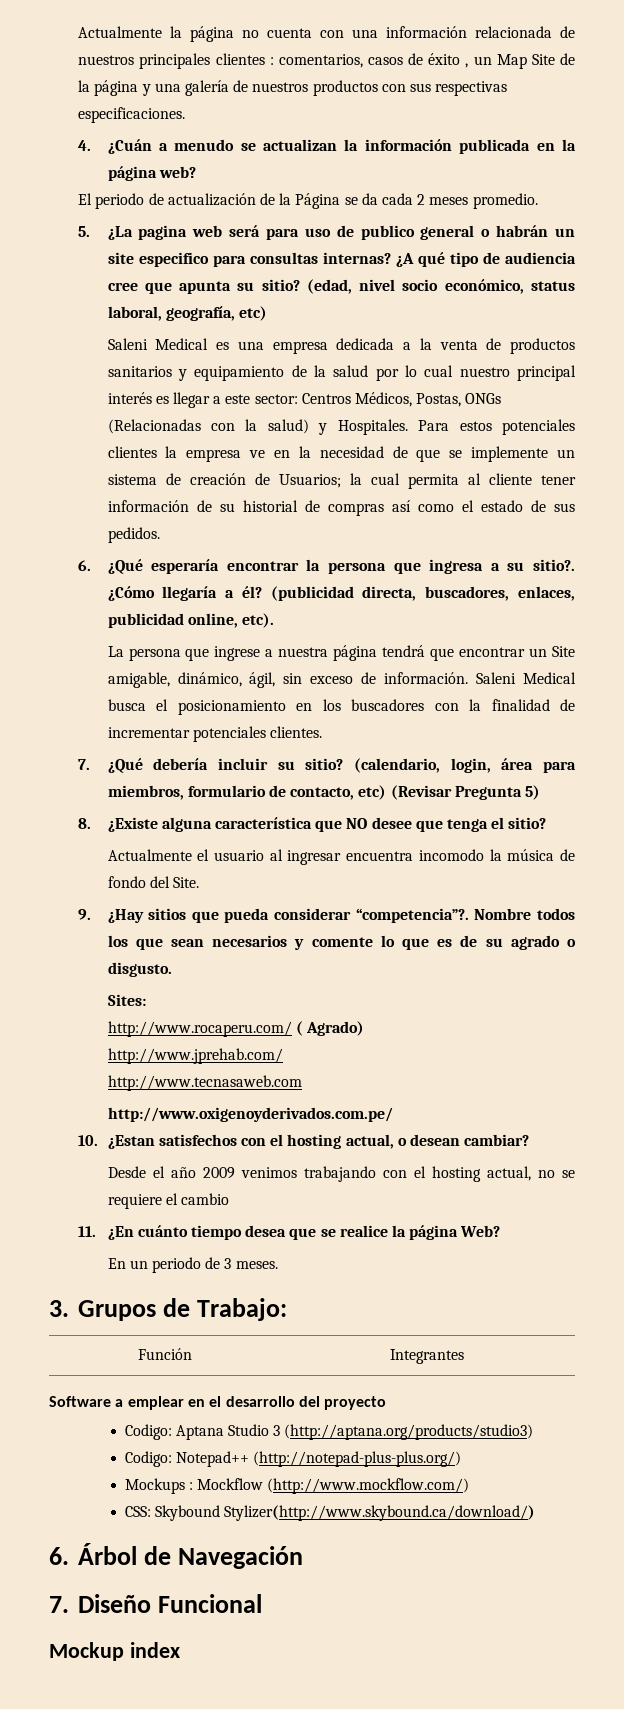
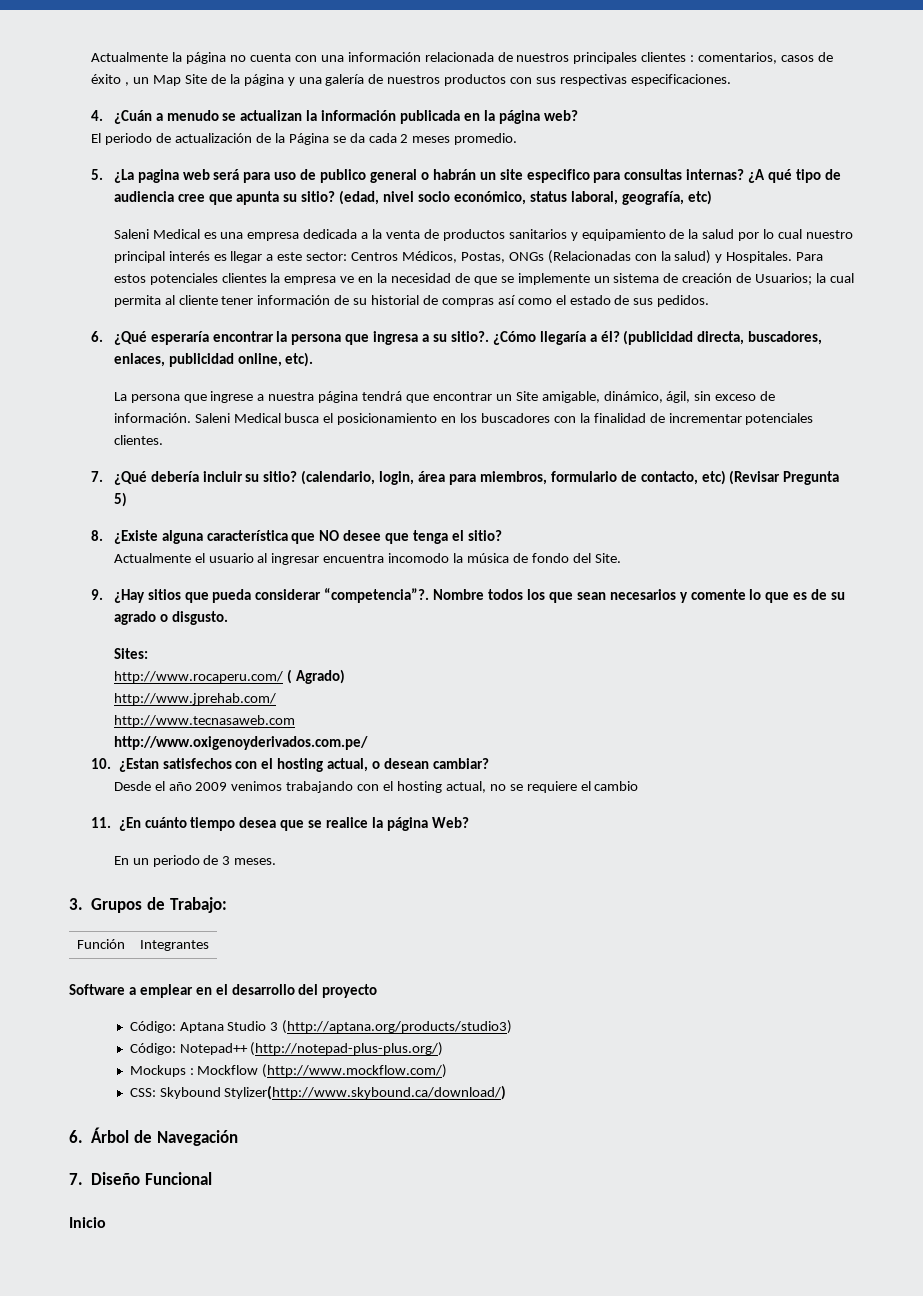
- Codigo: Aptana Studio 3 (http://aptana.org/products/studio3)
+ Código: Aptana Studio 3 (http://aptana.org/products/studio3)
- Codigo: Notepad++ (http://notepad-plus-plus.org/)
+ Código: Notepad++ (http://notepad-plus-plus.org/)
- Mockup index
+ Inicio

